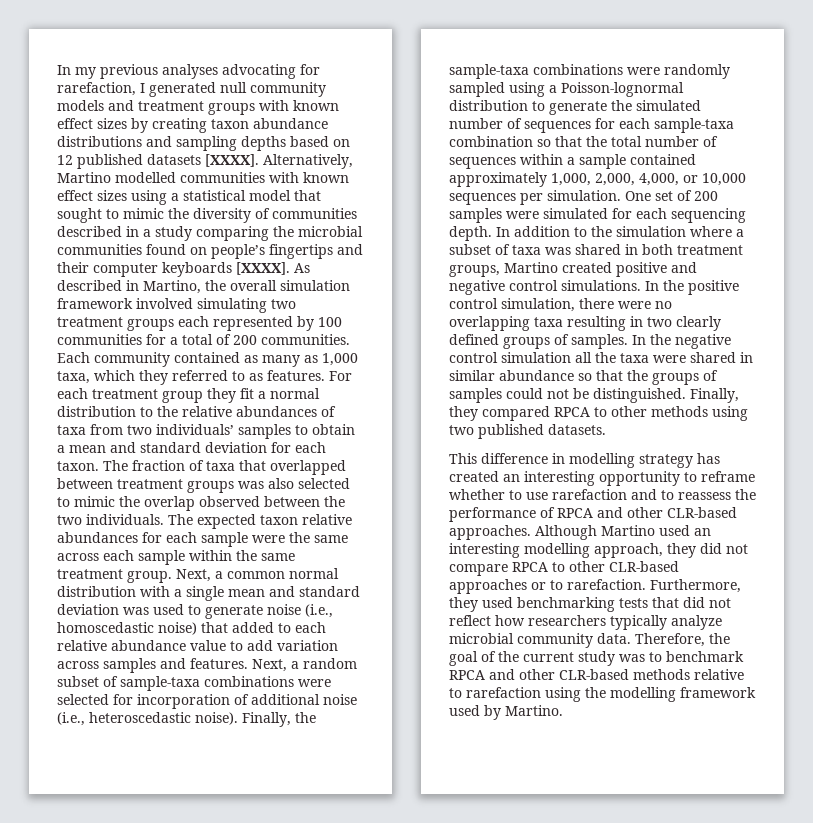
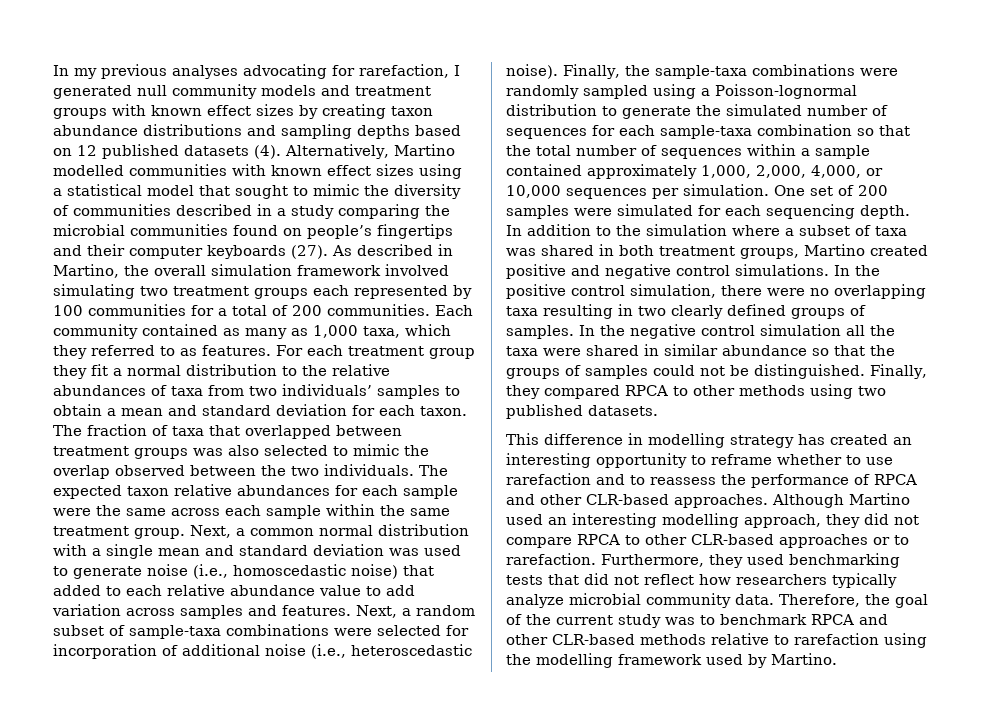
- In my previous analyses advocating for rarefaction, I generated null community models and treatment groups with known effect sizes by creating taxon abundance distributions and sampling depths based on 12 published datasets [XXXX].
+ In my previous analyses advocating for rarefaction, I generated null community models and treatment groups with known effect sizes by creating taxon abundance distributions and sampling depths based on 12 published datasets (4).
- Alternatively, Martino modelled communities with known effect sizes using a statistical model that sought to mimic the diversity of communities described in a study comparing the microbial communities found on people’s fingertips and their computer keyboards [XXXX].
+ Alternatively, Martino modelled communities with known effect sizes using a statistical model that sought to mimic the diversity of communities described in a study comparing the microbial communities found on people’s fingertips and their computer keyboards (27).

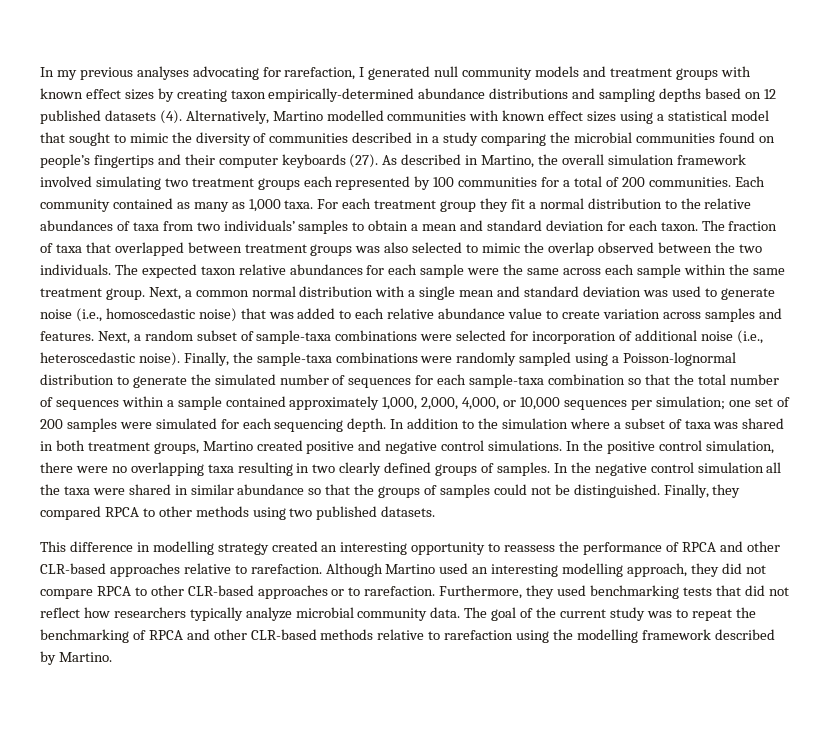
- In my previous analyses advocating for rarefaction, I generated null community models and treatment groups with known effect sizes by creating taxon abundance distributions and sampling depths based on 12 published datasets (4).
+ In my previous analyses advocating for rarefaction, I generated null community models and treatment groups with known effect sizes by creating taxon empirically-determined abundance distributions and sampling depths based on 12 published datasets (4).
- Each community contained as many as 1,000 taxa, which they referred to as features.
+ Each community contained as many as 1,000 taxa.
- Next, a common normal distribution with a single mean and standard deviation was used to generate noise (i.e., homoscedastic noise) that added to each relative abundance value to add variation across samples and features.
+ Next, a common normal distribution with a single mean and standard deviation was used to generate noise (i.e., homoscedastic noise) that was added to each relative abundance value to create variation across samples and features.
- Finally, the sample-taxa combinations were randomly sampled using a Poisson-lognormal distribution to generate the simulated number of sequences for each sample-taxa combination so that the total number of sequences within a sample contained approximately 1,000, 2,000, 4,000, or 10,000 sequences per simulation. One set of 200 samples were simulated for each sequencing depth.
+ Finally, the sample-taxa combinations were randomly sampled using a Poisson-lognormal distribution to generate the simulated number of sequences for each sample-taxa combination so that the total number of sequences within a sample contained approximately 1,000, 2,000, 4,000, or 10,000 sequences per simulation; one set of 200 samples were simulated for each sequencing depth.
- This difference in modelling strategy has created an interesting opportunity to reframe whether to use rarefaction and to reassess the performance of RPCA and other CLR-based approaches.
+ This difference in modelling strategy created an interesting opportunity to reassess the performance of RPCA and other CLR-based approaches relative to rarefaction.
- Therefore, the goal of the current study was to benchmark RPCA and other CLR-based methods relative to rarefaction using the modelling framework used by Martino.
+ The goal of the current study was to repeat the benchmarking of RPCA and other CLR-based methods relative to rarefaction using the modelling framework described by Martino.

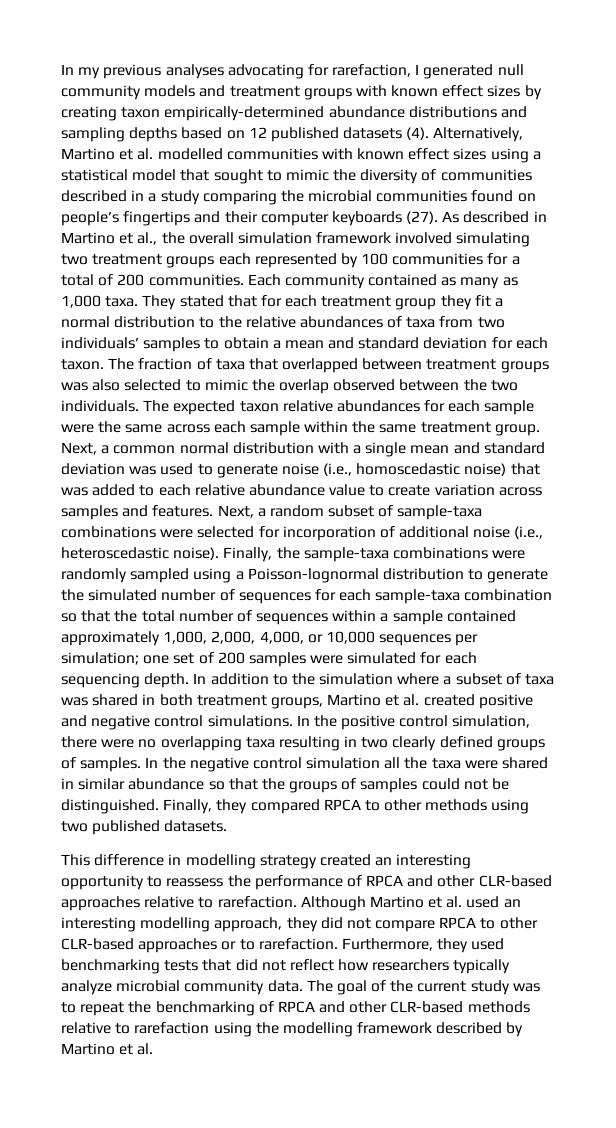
- Alternatively, Martino modelled communities with known effect sizes using a statistical model that sought to mimic the diversity of communities described in a study comparing the microbial communities found on people’s fingertips and their computer keyboards (27).
+ Alternatively, Martino et al. modelled communities with known effect sizes using a statistical model that sought to mimic the diversity of communities described in a study comparing the microbial communities found on people’s fingertips and their computer keyboards (27).
- As described in Martino, the overall simulation framework involved simulating two treatment groups each represented by 100 communities for a total of 200 communities.
+ As described in Martino et al., the overall simulation framework involved simulating two treatment groups each represented by 100 communities for a total of 200 communities.
- For each treatment group they fit a normal distribution to the relative abundances of taxa from two individuals’ samples to obtain a mean and standard deviation for each taxon.
+ They stated that for each treatment group they fit a normal distribution to the relative abundances of taxa from two individuals’ samples to obtain a mean and standard deviation for each taxon.
- In addition to the simulation where a subset of taxa was shared in both treatment groups, Martino created positive and negative control simulations.
+ In addition to the simulation where a subset of taxa was shared in both treatment groups, Martino et al. created positive and negative control simulations.
- Although Martino used an interesting modelling approach, they did not compare RPCA to other CLR-based approaches or to rarefaction.
+ Although Martino et al. used an interesting modelling approach, they did not compare RPCA to other CLR-based approaches or to rarefaction.
- The goal of the current study was to repeat the benchmarking of RPCA and other CLR-based methods relative to rarefaction using the modelling framework described by Martino.
+ The goal of the current study was to repeat the benchmarking of RPCA and other CLR-based methods relative to rarefaction using the modelling framework described by Martino et al.

